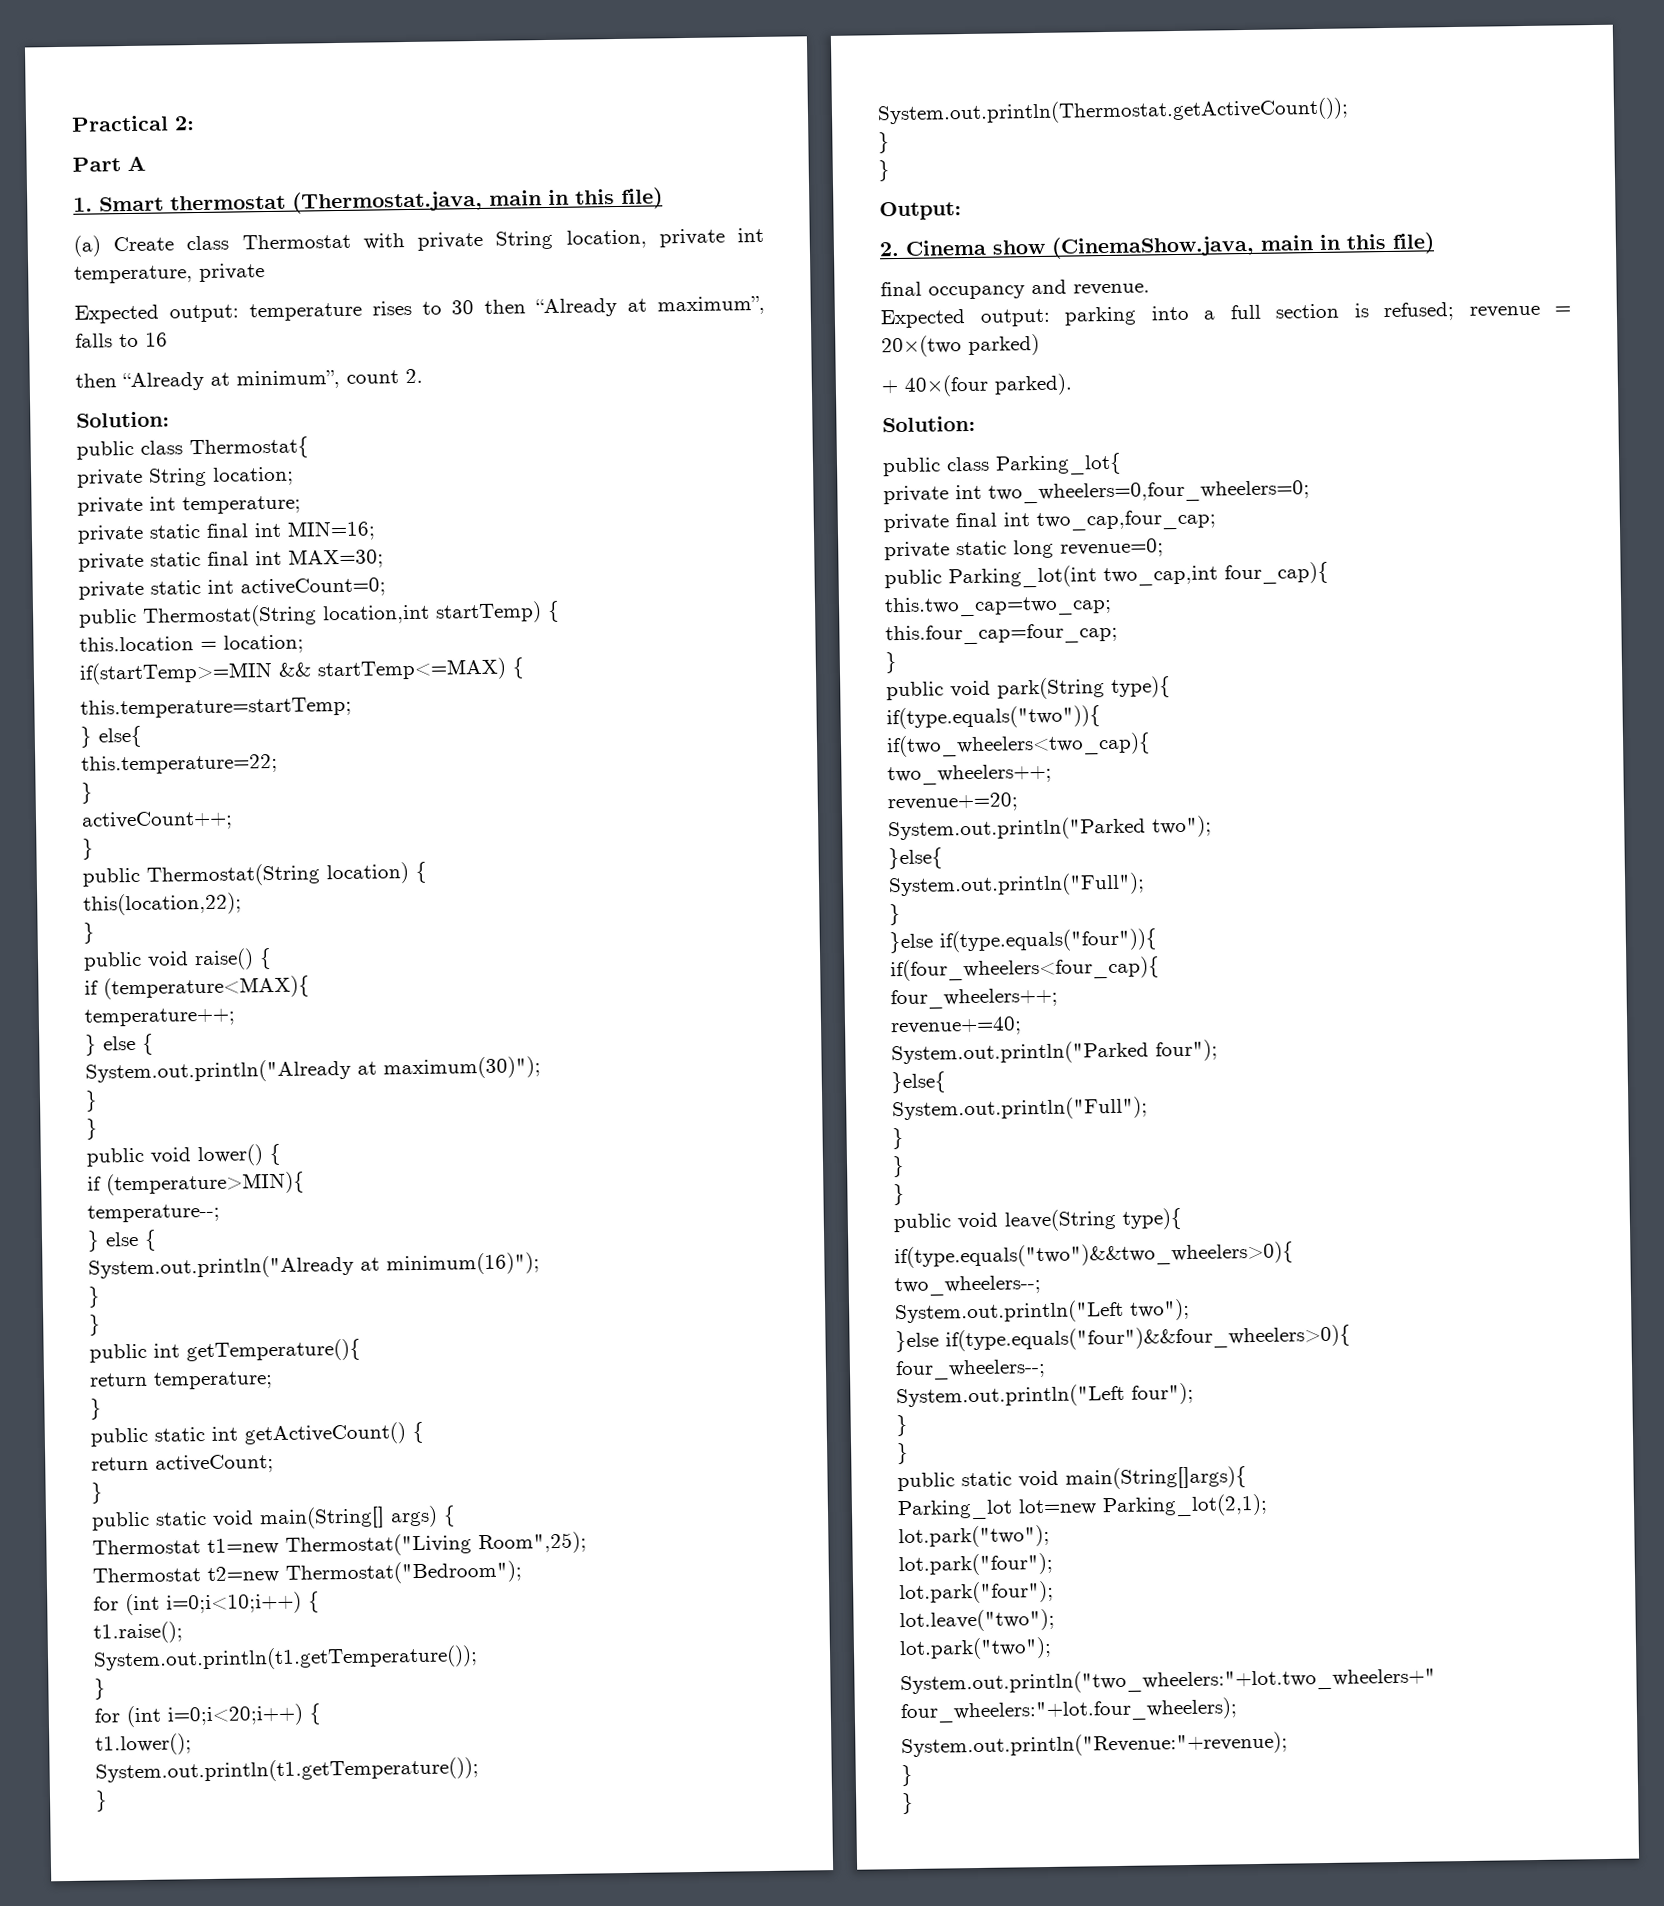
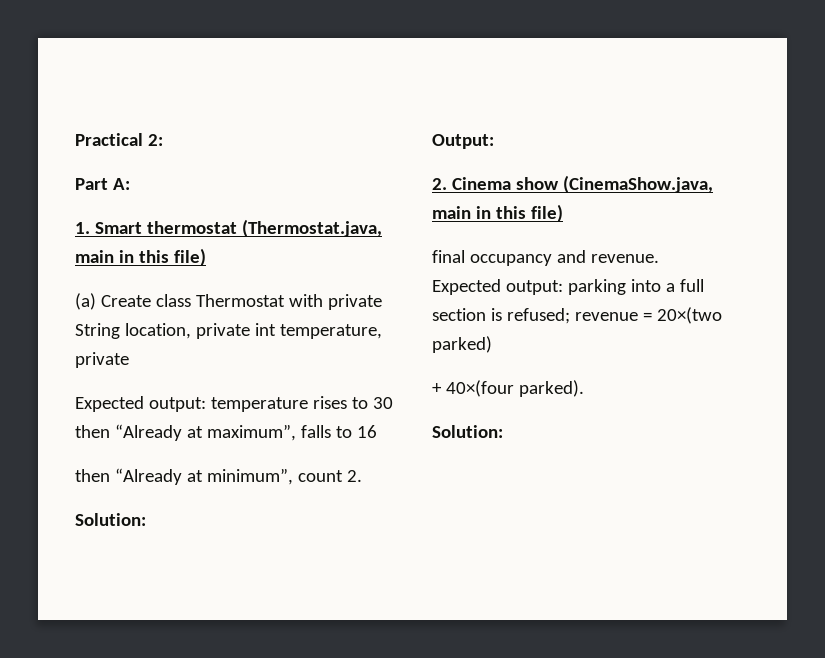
- Part A
+ Part A:
- public class Thermostat{
- private String location;
- private int temperature;
- private static final int MIN=16;
- private static final int MAX=30;
- private static int activeCount=0;
- public Thermostat(String location,int startTemp) {
- this.location = location;
- if(startTemp>=MIN && startTemp<=MAX) {
- this.temperature=startTemp;
- } else{
- this.temperature=22;
- }
- activeCount++;
- }
- public Thermostat(String location) {
- this(location,22);
- }
- public void raise() {
- if (temperature<MAX){
- temperature++;
- } else {
- System.out.println("Already at maximum(30)");
- }
- }
- public void lower() {
- if (temperature>MIN){
- temperature--;
- } else {
- System.out.println("Already at minimum(16)");
- }
- }
- public int getTemperature(){
- return temperature;
- }
- public static int getActiveCount() {
- return activeCount;
- }
- public static void main(String[] args) {
- Thermostat t1=new Thermostat("Living Room",25);
- Thermostat t2=new Thermostat("Bedroom");
- for (int i=0;i<10;i++) {
- t1.raise();
- System.out.println(t1.getTemperature());
- }
- for (int i=0;i<20;i++) {
- t1.lower();
- System.out.println(t1.getTemperature());
- }
- System.out.println(Thermostat.getActiveCount());
- }
- }
- public class Parking_lot{
- private int two_wheelers=0,four_wheelers=0;
- private final int two_cap,four_cap;
- private static long revenue=0;
- public Parking_lot(int two_cap,int four_cap){
- this.two_cap=two_cap;
- this.four_cap=four_cap;
- }
- public void park(String type){
- if(type.equals("two")){
- if(two_wheelers<two_cap){
- two_wheelers++;
- revenue+=20;
- System.out.println("Parked two");
- }else{
- System.out.println("Full");
- }
- }else if(type.equals("four")){
- if(four_wheelers<four_cap){
- four_wheelers++;
- revenue+=40;
- System.out.println("Parked four");
- }else{
- System.out.println("Full");
- }
- }
- }
- public void leave(String type){
- if(type.equals("two")&&two_wheelers>0){
- two_wheelers--;
- System.out.println("Left two");
- }else if(type.equals("four")&&four_wheelers>0){
- four_wheelers--;
- System.out.println("Left four");
- }
- }
- public static void main(String[]args){
- Parking_lot lot=new Parking_lot(2,1);
- lot.park("two");
- lot.park("four");
- lot.park("four");
- lot.leave("two");
- lot.park("two");
- System.out.println("two_wheelers:"+lot.two_wheelers+" four_wheelers:"+lot.four_wheelers);
- System.out.println("Revenue:"+revenue);
- }
- }

